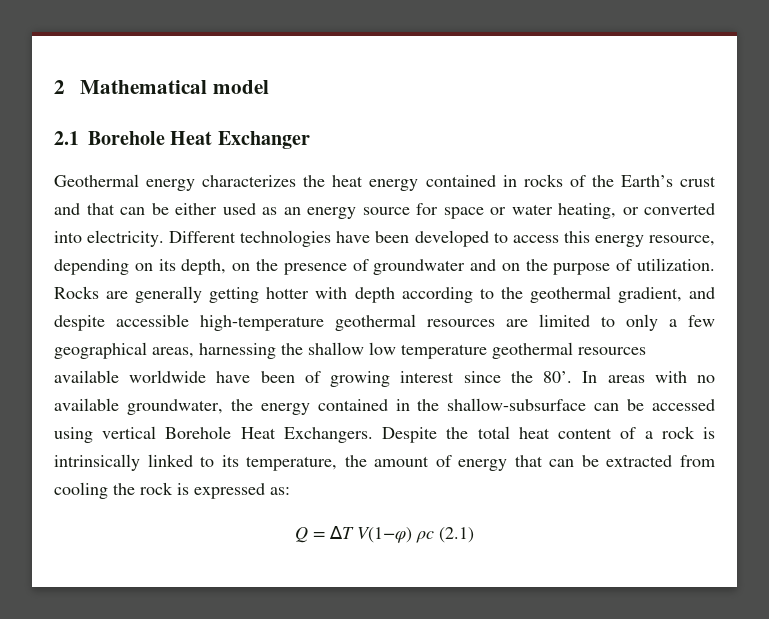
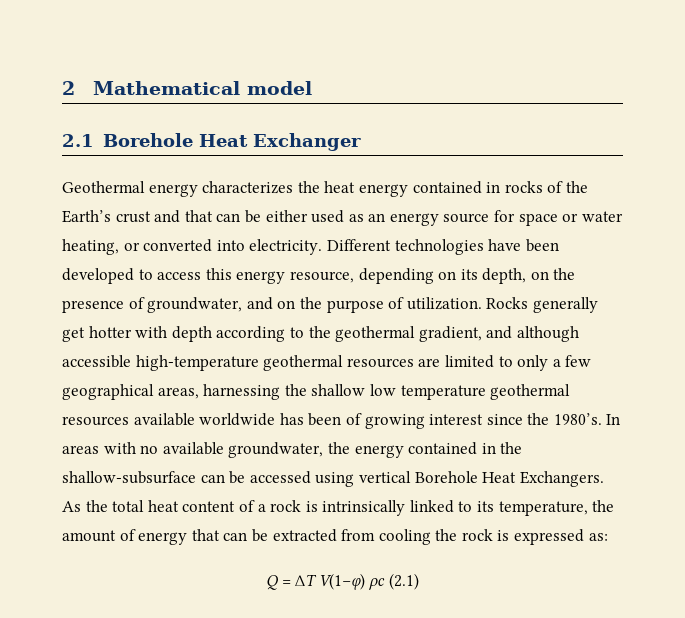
- Different technologies have been developed to access this energy resource, depending on its depth, on the presence of groundwater and on the purpose of utilization.
+ Different technologies have been developed to access this energy resource, depending on its depth, on the presence of groundwater, and on the purpose of utilization.
- Rocks are generally getting hotter with depth according to the geothermal gradient, and despite accessible high-temperature geothermal resources are limited to only a few geographical areas, harnessing the shallow low temperature geothermal resources available worldwide have been of growing interest since the 80’.
+ Rocks generally get hotter with depth according to the geothermal gradient, and although accessible high-temperature geothermal resources are limited to only a few geographical areas, harnessing the shallow low temperature geothermal resources available worldwide has been of growing interest since the 1980’s.
- Despite the total heat content of a rock is intrinsically linked to its temperature, the amount of energy that can be extracted from cooling the rock is expressed as:
+ As the total heat content of a rock is intrinsically linked to its temperature, the amount of energy that can be extracted from cooling the rock is expressed as:

